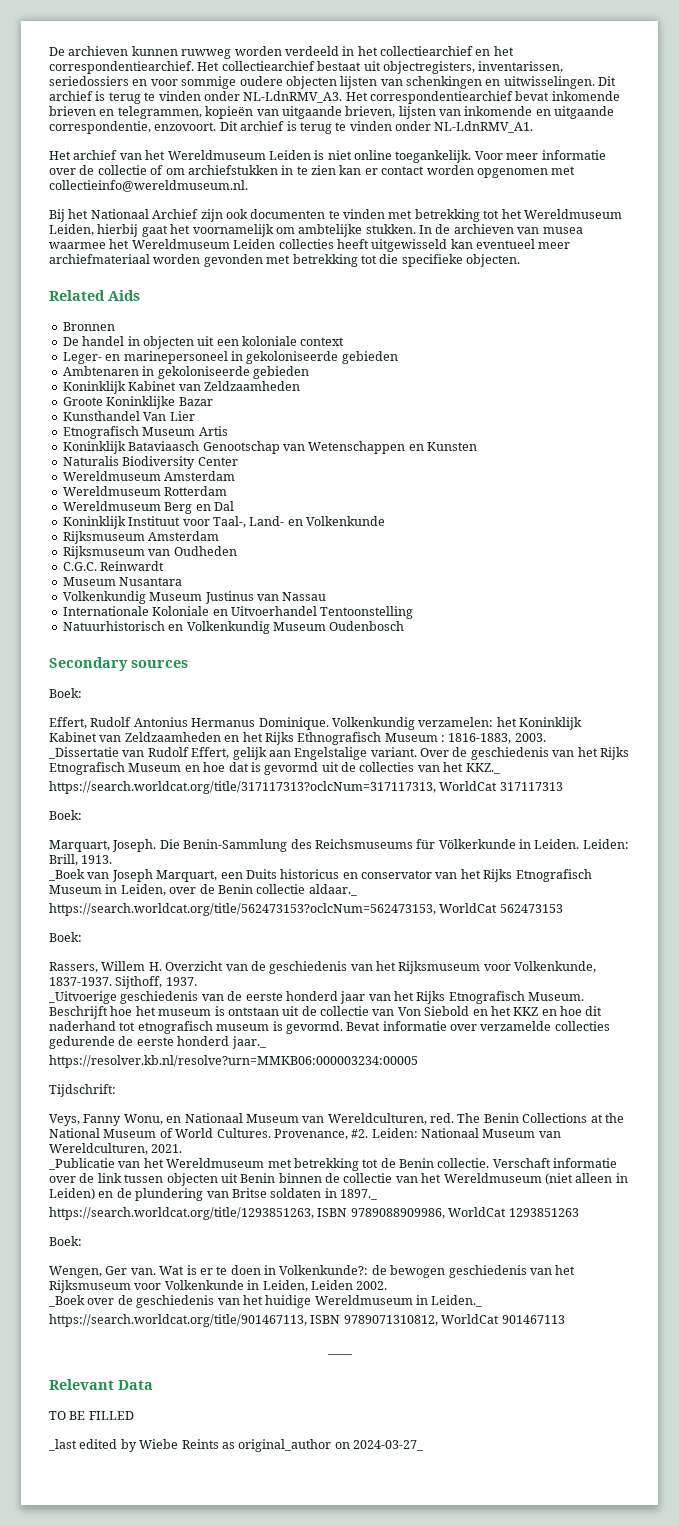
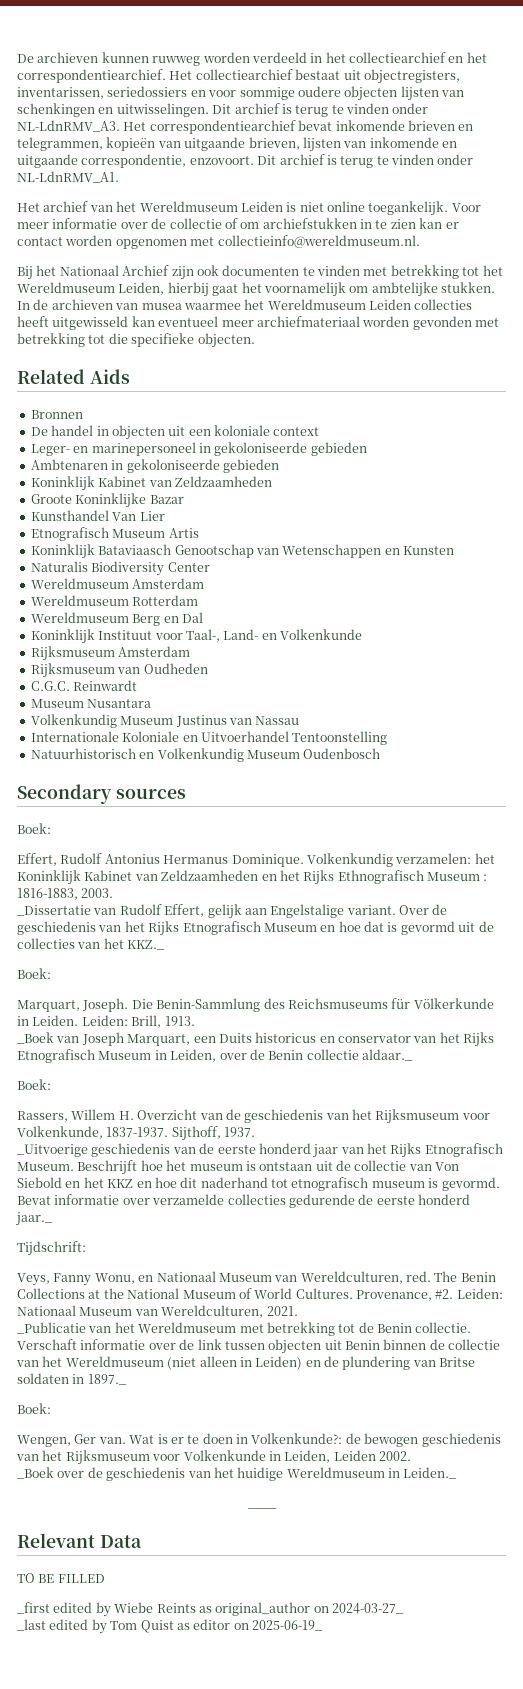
- https://search.worldcat.org/title/317117313?oclcNum=317117313, WorldCat 317117313
- https://search.worldcat.org/title/562473153?oclcNum=562473153, WorldCat 562473153
- https://resolver.kb.nl/resolve?urn=MMKB06:000003234:00005
- https://search.worldcat.org/title/1293851263, ISBN 9789088909986, WorldCat 1293851263
- https://search.worldcat.org/title/901467113, ISBN 9789071310812, WorldCat 901467113
- _last edited by Wiebe Reints as original_author on 2024-03-27_
+ _first edited by Wiebe Reints as original_author on 2024-03-27_
+ _last edited by Tom Quist as editor on 2025-06-19_

